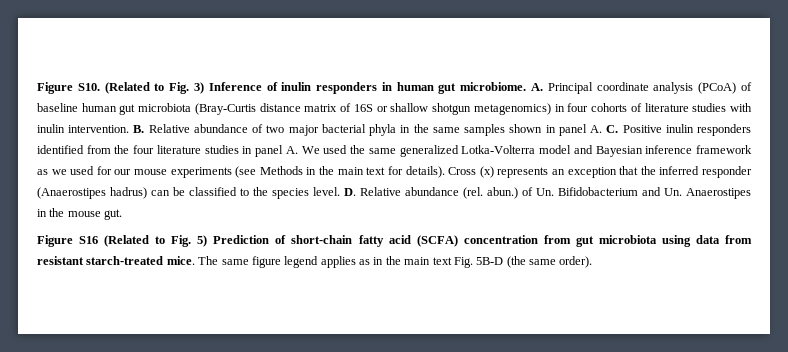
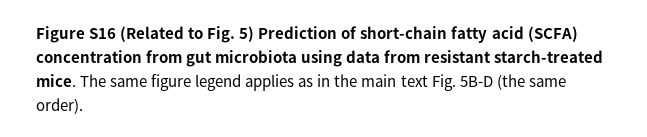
- Figure S10. (Related to Fig. 3) Inference of inulin responders in human gut microbiome. A. Principal coordinate analysis (PCoA) of baseline human gut microbiota (Bray-Curtis distance matrix of 16S or shallow shotgun metagenomics) in four cohorts of literature studies with inulin intervention. B. Relative abundance of two major bacterial phyla in the same samples shown in panel A. C. Positive inulin responders identified from the four literature studies in panel A. We used the same generalized Lotka-Volterra model and Bayesian inference framework as we used for our mouse experiments (see Methods in the main text for details). Cross (x) represents an exception that the inferred responder (Anaerostipes hadrus) can be classified to the species level. D. Relative abundance (rel. abun.) of Un. Bifidobacterium and Un. Anaerostipes in the mouse gut.

